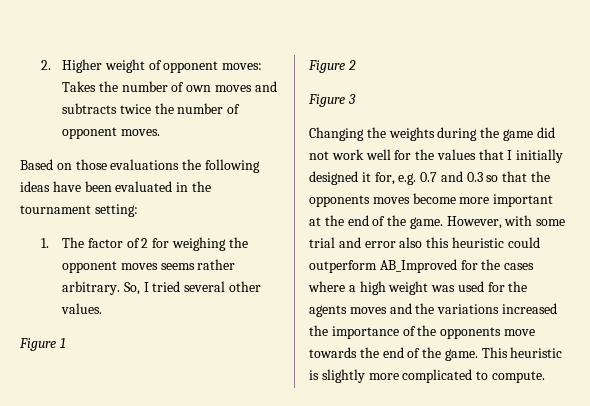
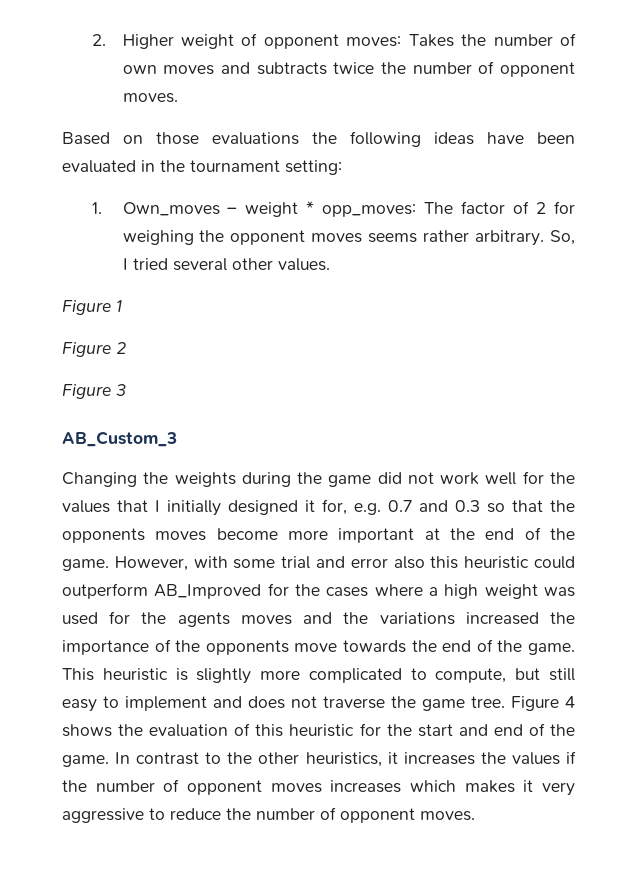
- 1. The factor of 2 for weighing the opponent moves seems rather arbitrary.
+ 1. Own_moves – weight * opp_moves: The factor of 2 for weighing the opponent moves seems rather arbitrary.
+ AB_Custom_3
- This heuristic is slightly more complicated to compute.
+ This heuristic is slightly more complicated to compute, but still easy to implement and does not traverse the game tree. Figure 4 shows the evaluation of this heuristic for the start and end of the game. In contrast to the other heuristics, it increases the values if the number of opponent moves increases which makes it very aggressive to reduce the number of opponent moves.

